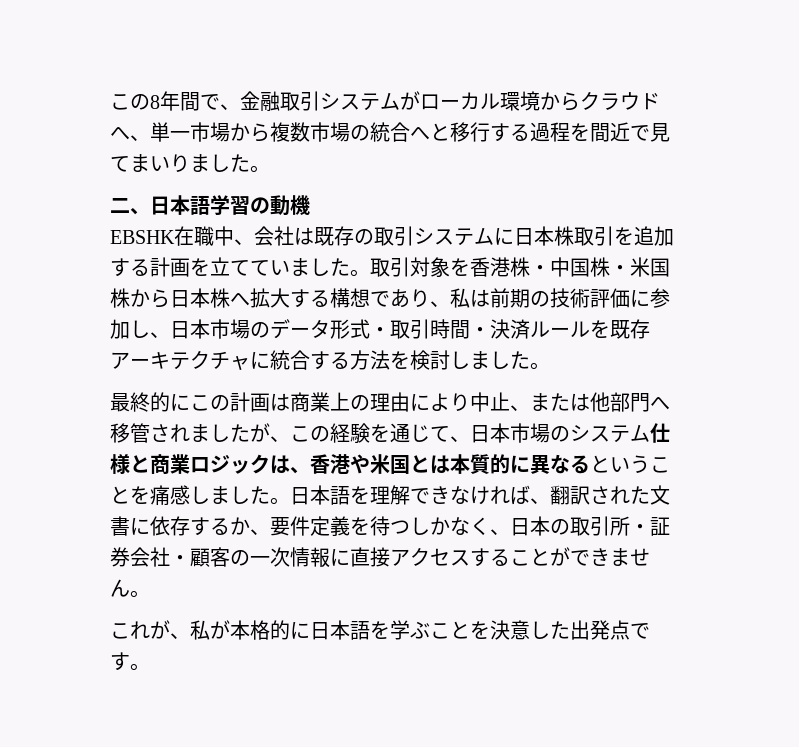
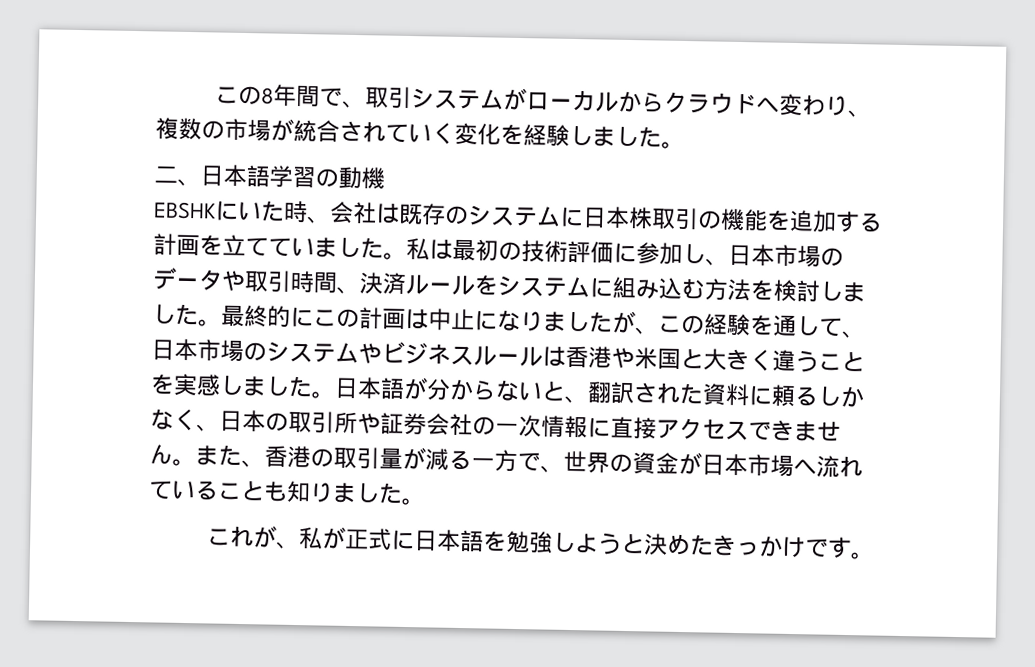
- この8年間で、金融取引システムがローカル環境からクラウドへ、単一市場から複数市場の統合へと移行する過程を間近で見てまいりました。
+ この8年間で、取引システムがローカルからクラウドへ変わり、複数の市場が統合されていく変化を経験しました。
- EBSHK在職中、会社は既存の取引システムに日本株取引を追加する計画を立てていました。
+ EBSHKにいた時、会社は既存のシステムに日本株取引の機能を追加する計画を立てていました。
- 取引対象を香港株・中国株・米国株から日本株へ拡大する構想であり、私は前期の技術評価に参加し、日本市場のデータ形式・取引時間・決済ルールを既存アーキテクチャに統合する方法を検討しました。
- 最終的にこの計画は商業上の理由により中止、または他部門へ移管されましたが、この経験を通じて、日本市場のシステム仕様と商業ロジックは、香港や米国とは本質的に異なるということを痛感しました。
+ 私は最初の技術評価に参加し、日本市場のデータや取引時間、決済ルールをシステムに組み込む方法を検討しました。最終的にこの計画は中止になりましたが、この経験を通して、日本市場のシステムやビジネスルールは香港や米国と大きく違うことを実感しました。
- 日本語を理解できなければ、翻訳された文書に依存するか、要件定義を待つしかなく、日本の取引所・証券会社・顧客の一次情報に直接アクセスすることができません。
+ 日本語が分からないと、翻訳された資料に頼るしかなく、日本の取引所や証券会社の一次情報に直接アクセスできません。また、香港の取引量が減る一方で、世界の資金が日本市場へ流れていることも知りました。
- これが、私が本格的に日本語を学ぶことを決意した出発点です。
+ これが、私が正式に日本語を勉強しようと決めたきっかけです。

